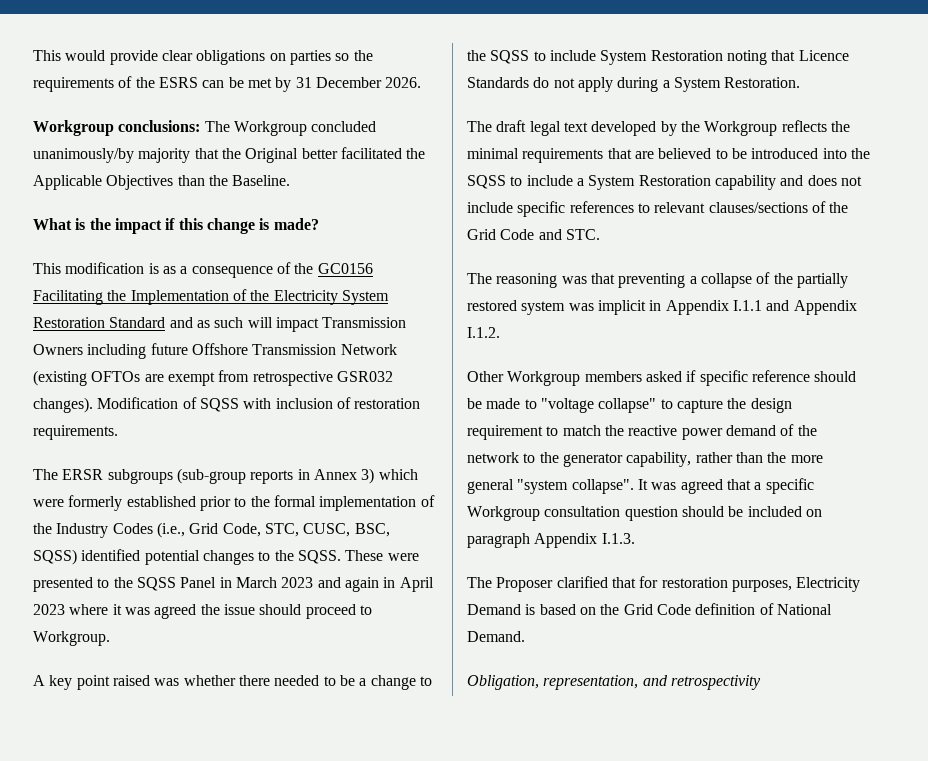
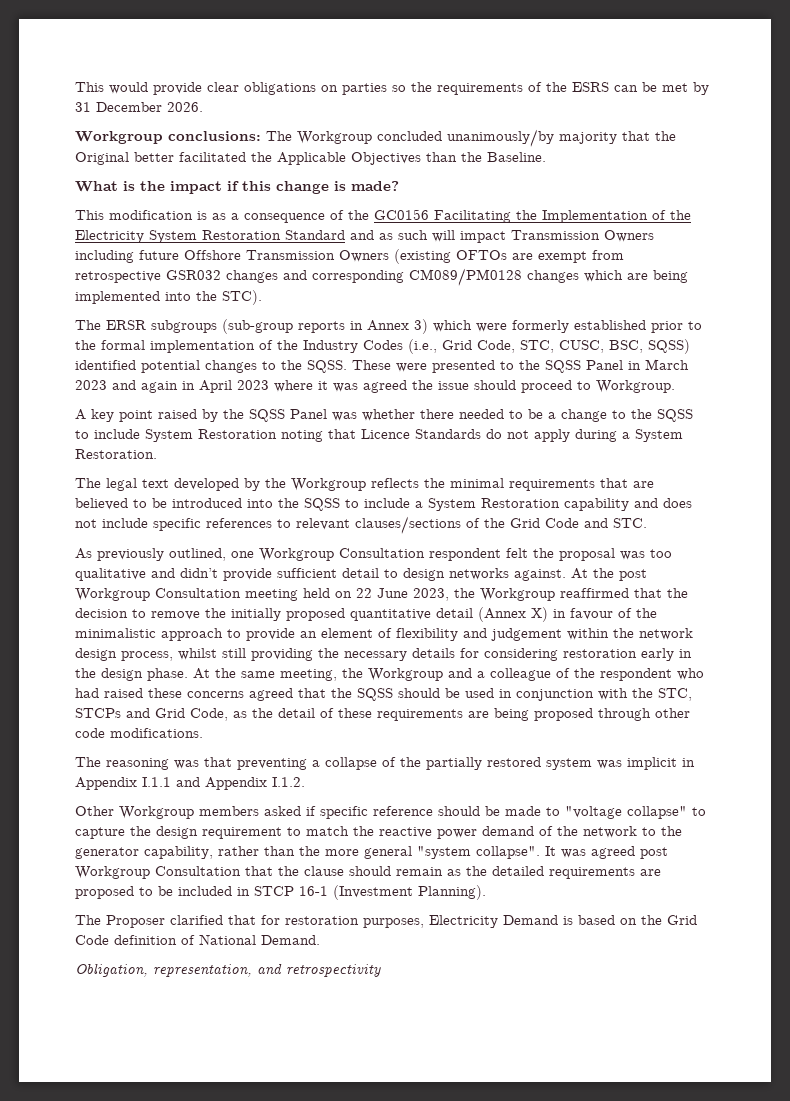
- This modification is as a consequence of the GC0156 Facilitating the Implementation of the Electricity System Restoration Standard and as such will impact Transmission Owners including future Offshore Transmission Network (existing OFTOs are exempt from retrospective GSR032 changes). Modification of SQSS with inclusion of restoration requirements.
+ This modification is as a consequence of the GC0156 Facilitating the Implementation of the Electricity System Restoration Standard and as such will impact Transmission Owners including future Offshore Transmission Owners (existing OFTOs are exempt from retrospective GSR032 changes and corresponding CM089/PM0128 changes which are being implemented into the STC).
- A key point raised was whether there needed to be a change to the SQSS to include System Restoration noting that Licence Standards do not apply during a System Restoration.
+ A key point raised by the SQSS Panel was whether there needed to be a change to the SQSS to include System Restoration noting that Licence Standards do not apply during a System Restoration.
- The draft legal text developed by the Workgroup reflects the minimal requirements that are believed to be introduced into the SQSS to include a System Restoration capability and does not include specific references to relevant clauses/sections of the Grid Code and STC.
+ The legal text developed by the Workgroup reflects the minimal requirements that are believed to be introduced into the SQSS to include a System Restoration capability and does not include specific references to relevant clauses/sections of the Grid Code and STC.
+ As previously outlined, one Workgroup Consultation respondent felt the proposal was too qualitative and didn’t provide sufficient detail to design networks against. At the post Workgroup Consultation meeting held on 22 June 2023, the Workgroup reaffirmed that the decision to remove the initially proposed quantitative detail (Annex X) in favour of the minimalistic approach to provide an element of flexibility and judgement within the network design process, whilst still providing the necessary details for considering restoration early in the design phase. At the same meeting, the Workgroup and a colleague of the respondent who had raised these concerns agreed that the SQSS should be used in conjunction with the STC, STCPs and Grid Code, as the detail of these requirements are being proposed through other code modifications.
- It was agreed that a specific Workgroup consultation question should be included on paragraph Appendix I.1.3.
+ It was agreed post Workgroup Consultation that the clause should remain as the detailed requirements are proposed to be included in STCP 16-1 (Investment Planning).

